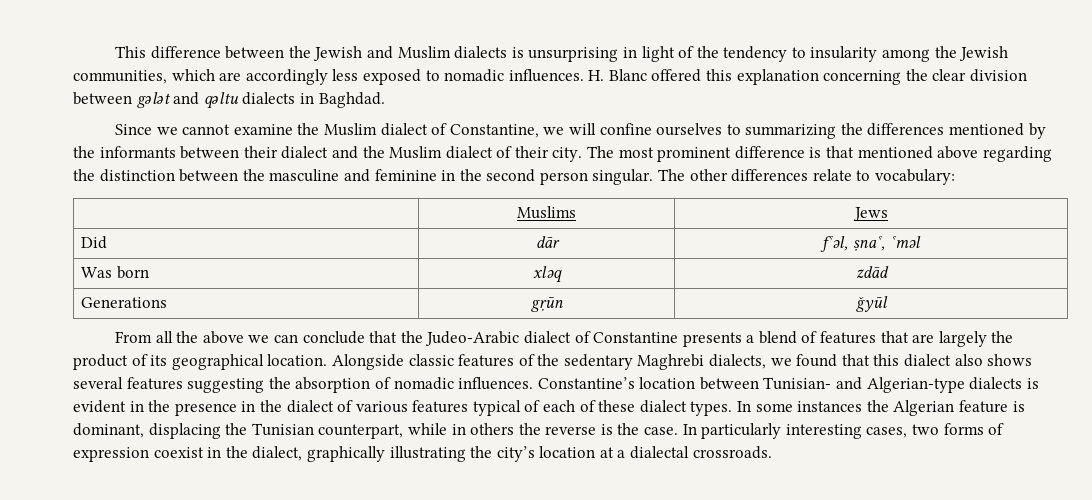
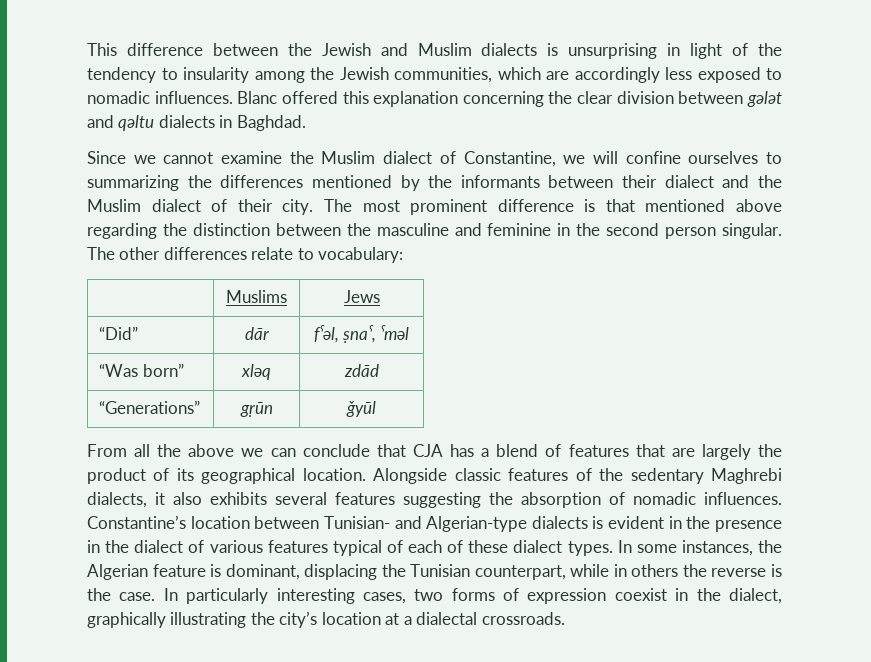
- H. Blanc offered this explanation concerning the clear division between gǝlǝt and qǝltu dialects in Baghdad.
+ Blanc offered this explanation concerning the clear division between gǝlǝt and qǝltu dialects in Baghdad.
- Did | dār | fˁəl, ṣnaˁ, ˁməl
+ “Did” | dār | fˁəl, ṣnaˁ, ˁməl
- Was born | xləq | zdād
+ “Was born” | xləq | zdād
- Generations | gṛūn | ǧyūl
+ “Generations” | gṛūn | ǧyūl
- From all the above we can conclude that the Judeo-Arabic dialect of Constantine presents a blend of features that are largely the product of its geographical location.
+ From all the above we can conclude that CJA has a blend of features that are largely the product of its geographical location.
- Alongside classic features of the sedentary Maghrebi dialects, we found that this dialect also shows several features suggesting the absorption of nomadic influences.
+ Alongside classic features of the sedentary Maghrebi dialects, it also exhibits several features suggesting the absorption of nomadic influences.
- In some instances the Algerian feature is dominant, displacing the Tunisian counterpart, while in others the reverse is the case.
+ In some instances, the Algerian feature is dominant, displacing the Tunisian counterpart, while in others the reverse is the case.

